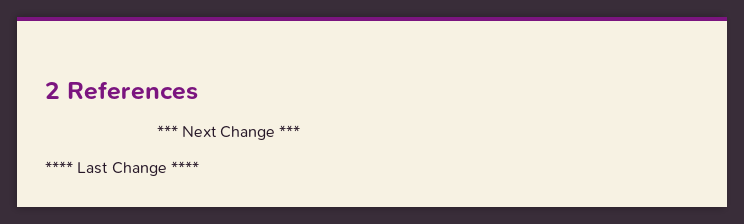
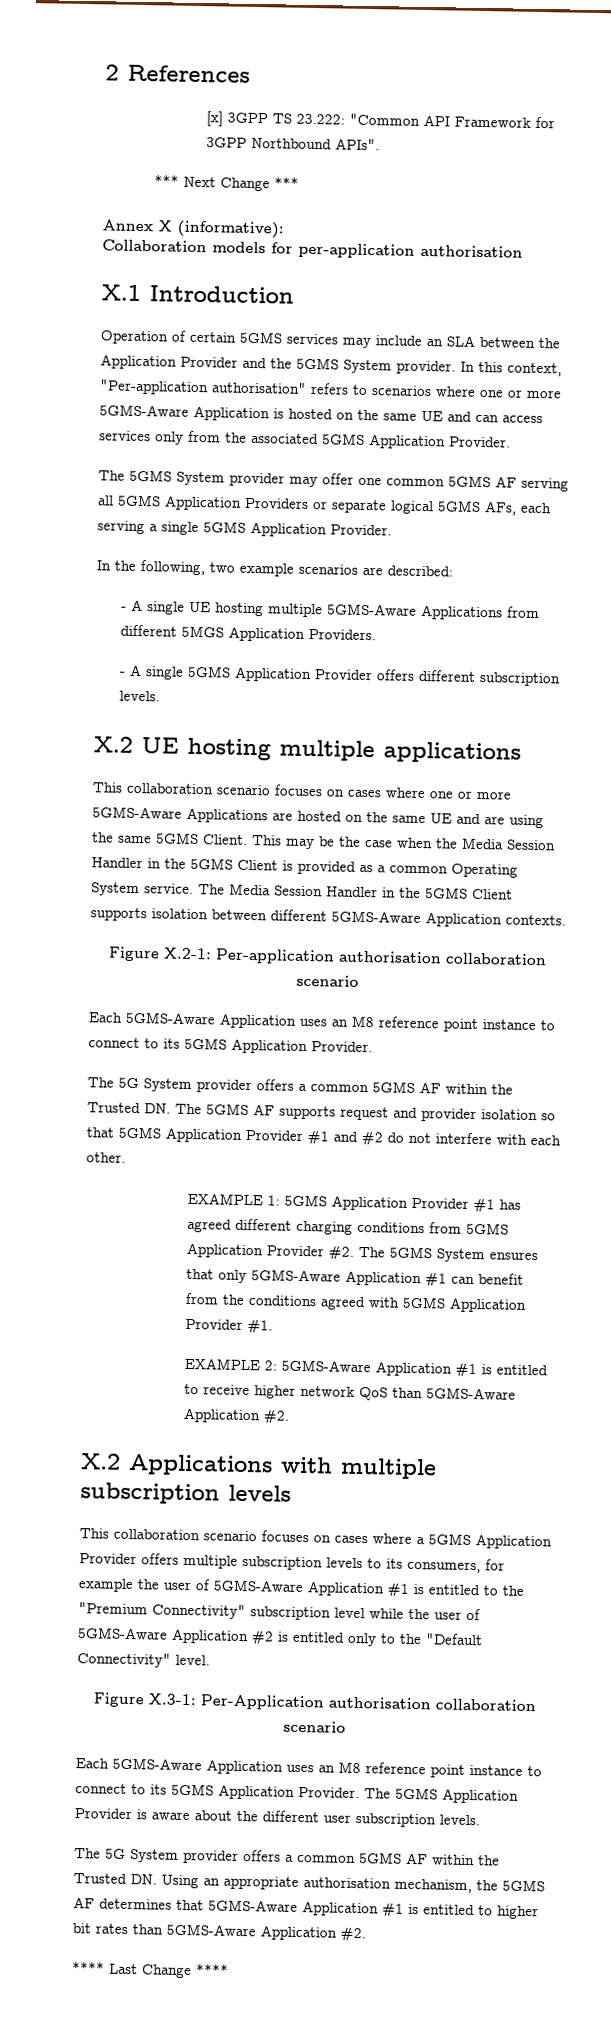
+ [x] 3GPP TS 23.222: "Common API Framework for 3GPP Northbound APIs".
  *** Next Change ***
+ Annex X (informative):
+ Collaboration models for per-application authorisation
+ X.1 Introduction
+ Operation of certain 5GMS services may include an SLA between the Application Provider and the 5GMS System provider. In this context, "Per-application authorisation" refers to scenarios where one or more 5GMS-Aware Application is hosted on the same UE and can access services only from the associated 5GMS Application Provider.
+ The 5GMS System provider may offer one common 5GMS AF serving all 5GMS Application Providers or separate logical 5GMS AFs, each serving a single 5GMS Application Provider.
+ In the following, two example scenarios are described:
+ - A single UE hosting multiple 5GMS-Aware Applications from different 5MGS Application Providers.
+ - A single 5GMS Application Provider offers different subscription levels.
+ X.2 UE hosting multiple applications
+ This collaboration scenario focuses on cases where one or more 5GMS-Aware Applications are hosted on the same UE and are using the same 5GMS Client. This may be the case when the Media Session Handler in the 5GMS Client is provided as a common Operating System service. The Media Session Handler in the 5GMS Client supports isolation between different 5GMS-Aware Application contexts.
+ Figure X.2-1: Per-application authorisation collaboration scenario
+ Each 5GMS-Aware Application uses an M8 reference point instance to connect to its 5GMS Application Provider.
+ The 5G System provider offers a common 5GMS AF within the Trusted DN. The 5GMS AF supports request and provider isolation so that 5GMS Application Provider #1 and #2 do not interfere with each other.
+ EXAMPLE 1: 5GMS Application Provider #1 has agreed different charging conditions from 5GMS Application Provider #2. The 5GMS System ensures that only 5GMS-Aware Application #1 can benefit from the conditions agreed with 5GMS Application Provider #1.
+ EXAMPLE 2: 5GMS-Aware Application #1 is entitled to receive higher network QoS than 5GMS-Aware Application #2.
+ X.2 Applications with multiple subscription levels
+ This collaboration scenario focuses on cases where a 5GMS Application Provider offers multiple subscription levels to its consumers, for example the user of 5GMS-Aware Application #1 is entitled to the "Premium Connectivity" subscription level while the user of 5GMS-Aware Application #2 is entitled only to the "Default Connectivity" level.
+ Figure X.3-1: Per-Application authorisation collaboration scenario
+ Each 5GMS-Aware Application uses an M8 reference point instance to connect to its 5GMS Application Provider. The 5GMS Application Provider is aware about the different user subscription levels.
+ The 5G System provider offers a common 5GMS AF within the Trusted DN. Using an appropriate authorisation mechanism, the 5GMS AF determines that 5GMS-Aware Application #1 is entitled to higher bit rates than 5GMS-Aware Application #2.

